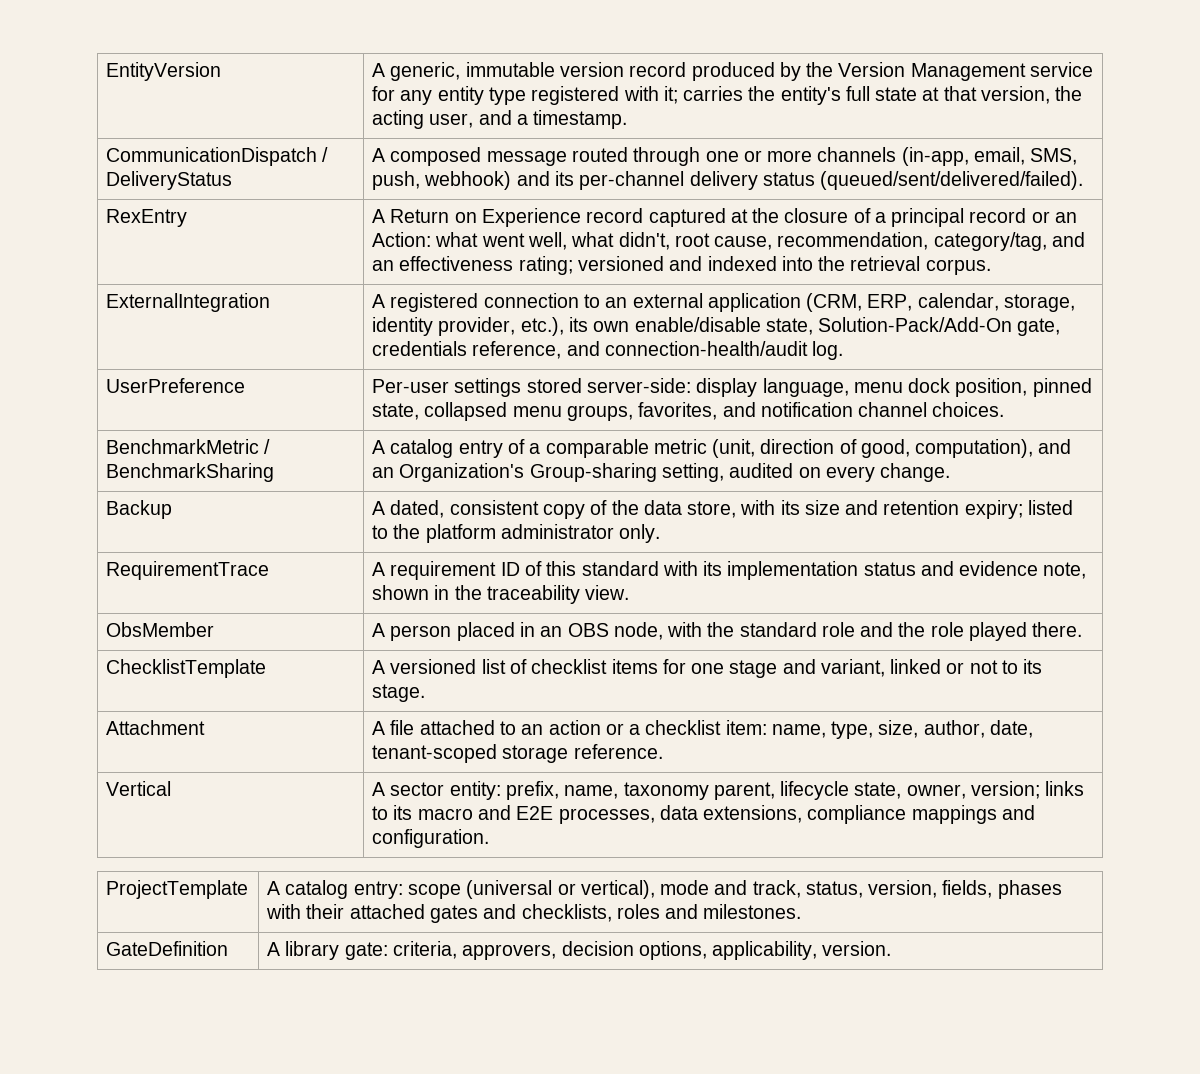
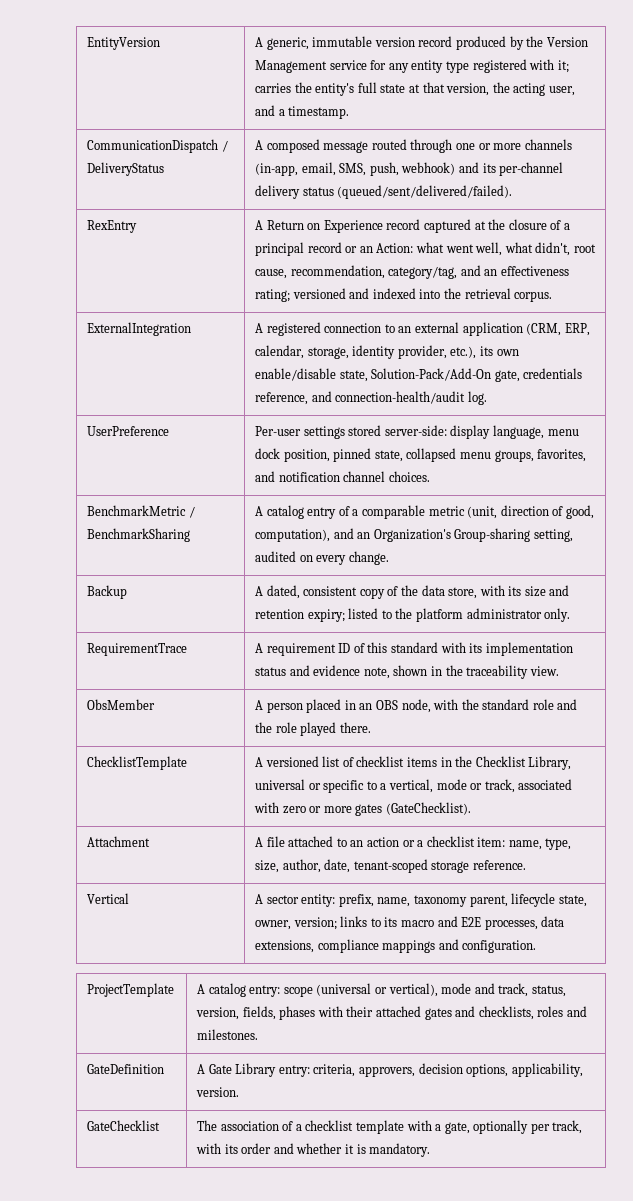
- ChecklistTemplate | A versioned list of checklist items for one stage and variant, linked or not to its stage.
+ ChecklistTemplate | A versioned list of checklist items in the Checklist Library, universal or specific to a vertical, mode or track, associated with zero or more gates (GateChecklist).
- GateDefinition | A library gate: criteria, approvers, decision options, applicability, version.
+ GateDefinition | A Gate Library entry: criteria, approvers, decision options, applicability, version.
+ GateChecklist | The association of a checklist template with a gate, optionally per track, with its order and whether it is mandatory.

